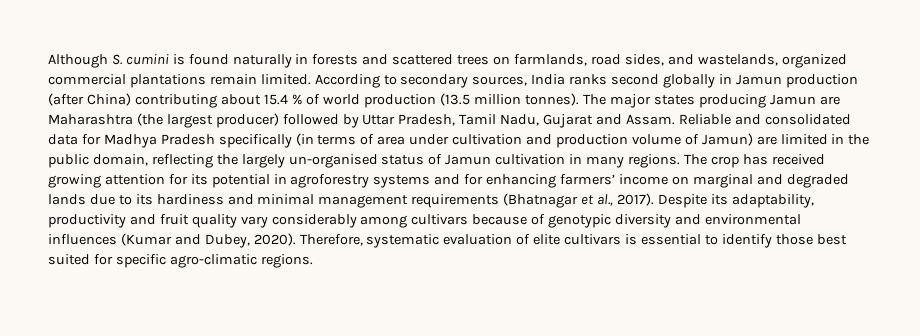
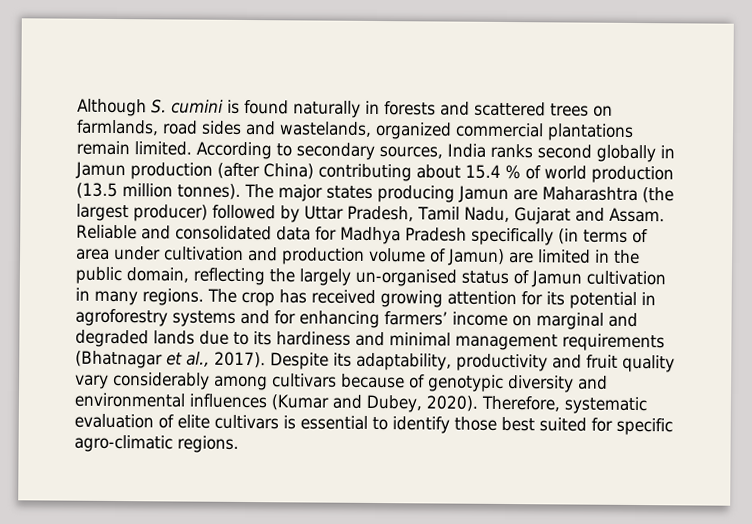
- Although S. cumini is found naturally in forests and scattered trees on farmlands, road sides, and wastelands, organized commercial plantations remain limited.
+ Although S. cumini is found naturally in forests and scattered trees on farmlands, road sides and wastelands, organized commercial plantations remain limited.

